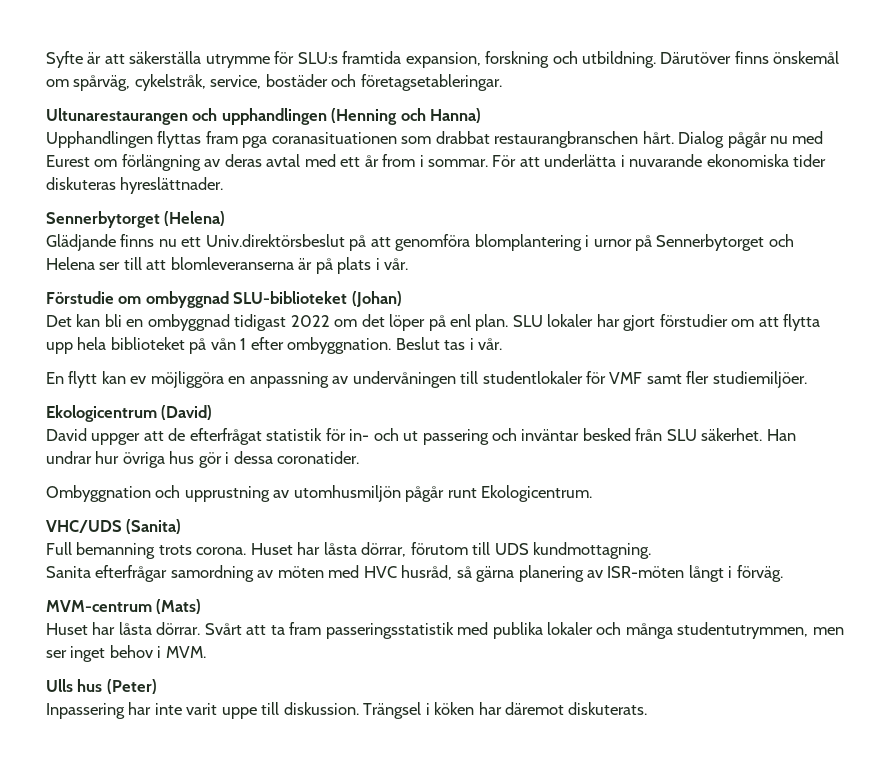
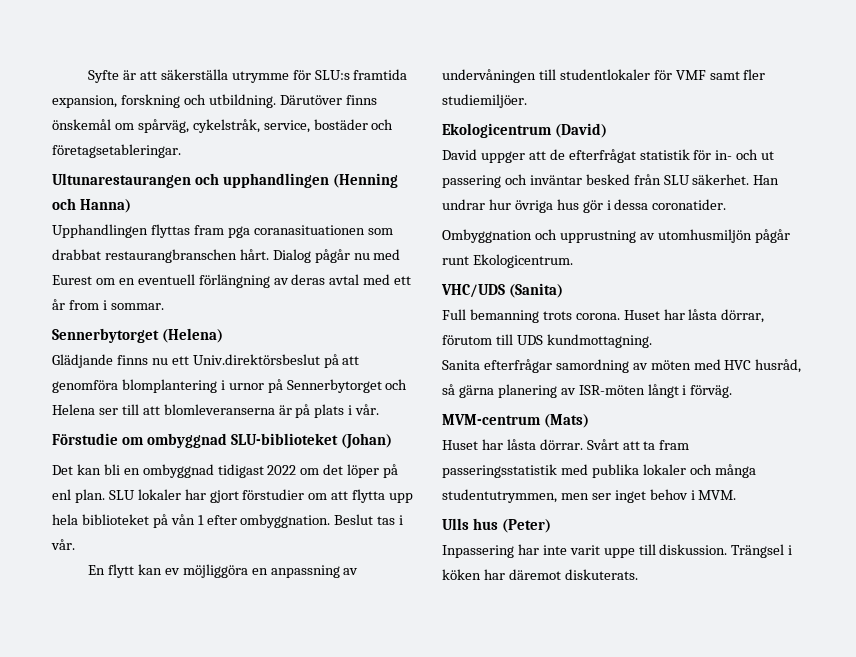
- Dialog pågår nu med Eurest om förlängning av deras avtal med ett år from i sommar. För att underlätta i nuvarande ekonomiska tider diskuteras hyreslättnader.
+ Dialog pågår nu med Eurest om en eventuell förlängning av deras avtal med ett år from i sommar.

